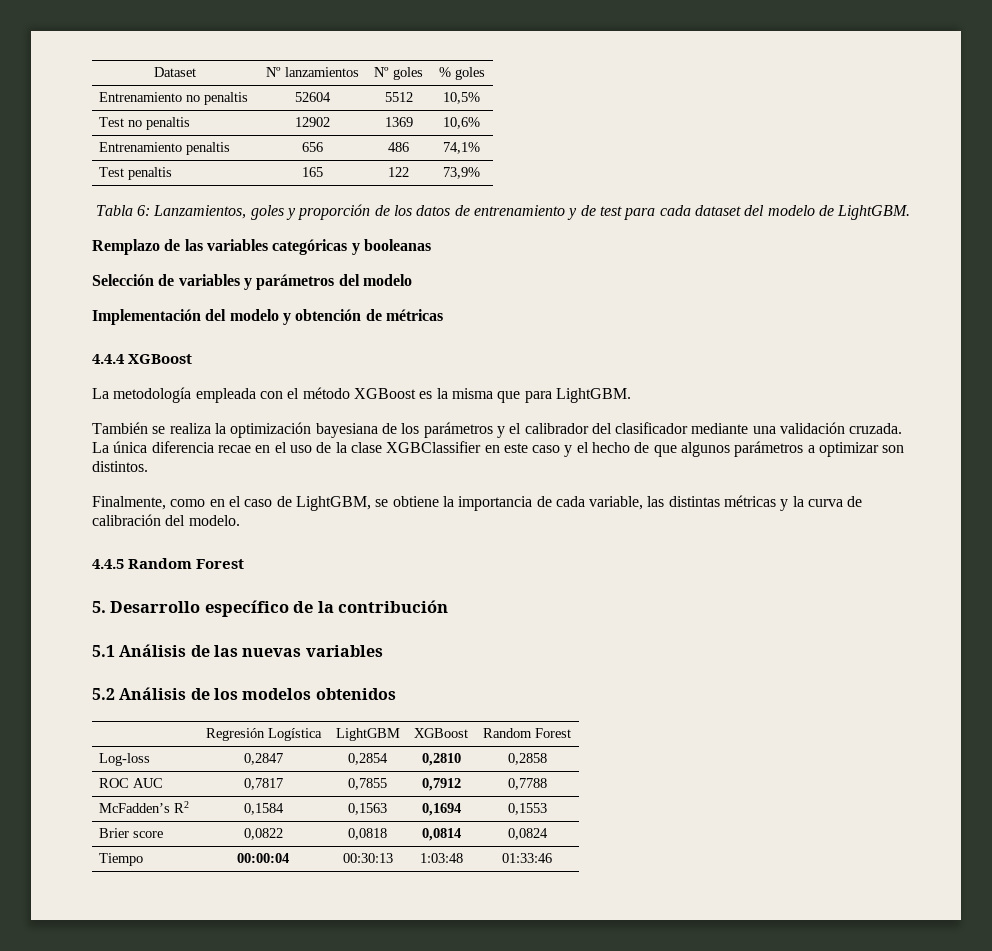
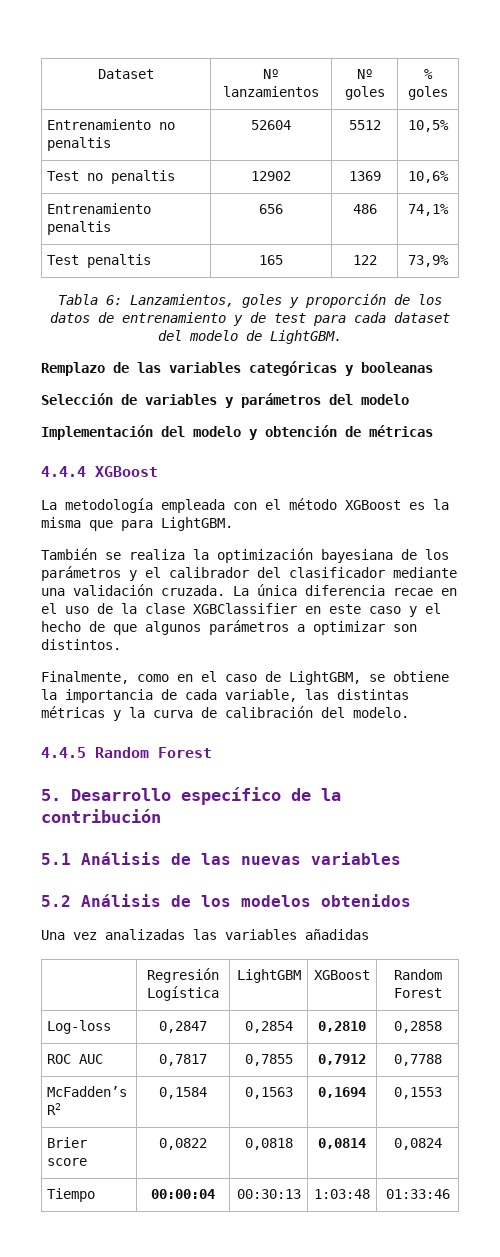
+ Una vez analizadas las variables añadidas

